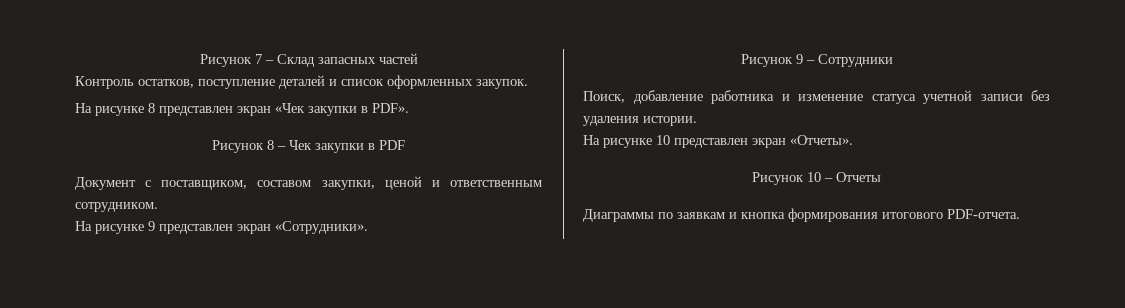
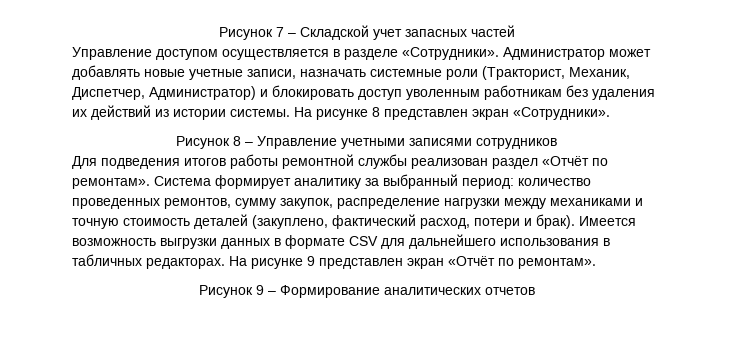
- Рисунок 7 – Склад запасных частей
+ Рисунок 7 – Складской учет запасных частей
- Контроль остатков, поступление деталей и список оформленных закупок.
- На рисунке 8 представлен экран «Чек закупки в PDF».
+ Управление доступом осуществляется в разделе «Сотрудники». Администратор может добавлять новые учетные записи, назначать системные роли (Тракторист, Механик, Диспетчер, Администратор) и блокировать доступ уволенным работникам без удаления их действий из истории системы. На рисунке 8 представлен экран «Сотрудники».
- Рисунок 8 – Чек закупки в PDF
- Документ с поставщиком, составом закупки, ценой и ответственным сотрудником.
- На рисунке 9 представлен экран «Сотрудники».
+ Рисунок 8 – Управление учетными записями сотрудников
+ Для подведения итогов работы ремонтной службы реализован раздел «Отчёт по ремонтам». Система формирует аналитику за выбранный период: количество проведенных ремонтов, сумму закупок, распределение нагрузки между механиками и точную стоимость деталей (закуплено, фактический расход, потери и брак). Имеется возможность выгрузки данных в формате CSV для дальнейшего использования в табличных редакторах. На рисунке 9 представлен экран «Отчёт по ремонтам».
- Рисунок 9 – Сотрудники
- Поиск, добавление работника и изменение статуса учетной записи без удаления истории.
- На рисунке 10 представлен экран «Отчеты».
- Рисунок 10 – Отчеты
- Диаграммы по заявкам и кнопка формирования итогового PDF-отчета.
+ Рисунок 9 – Формирование аналитических отчетов

